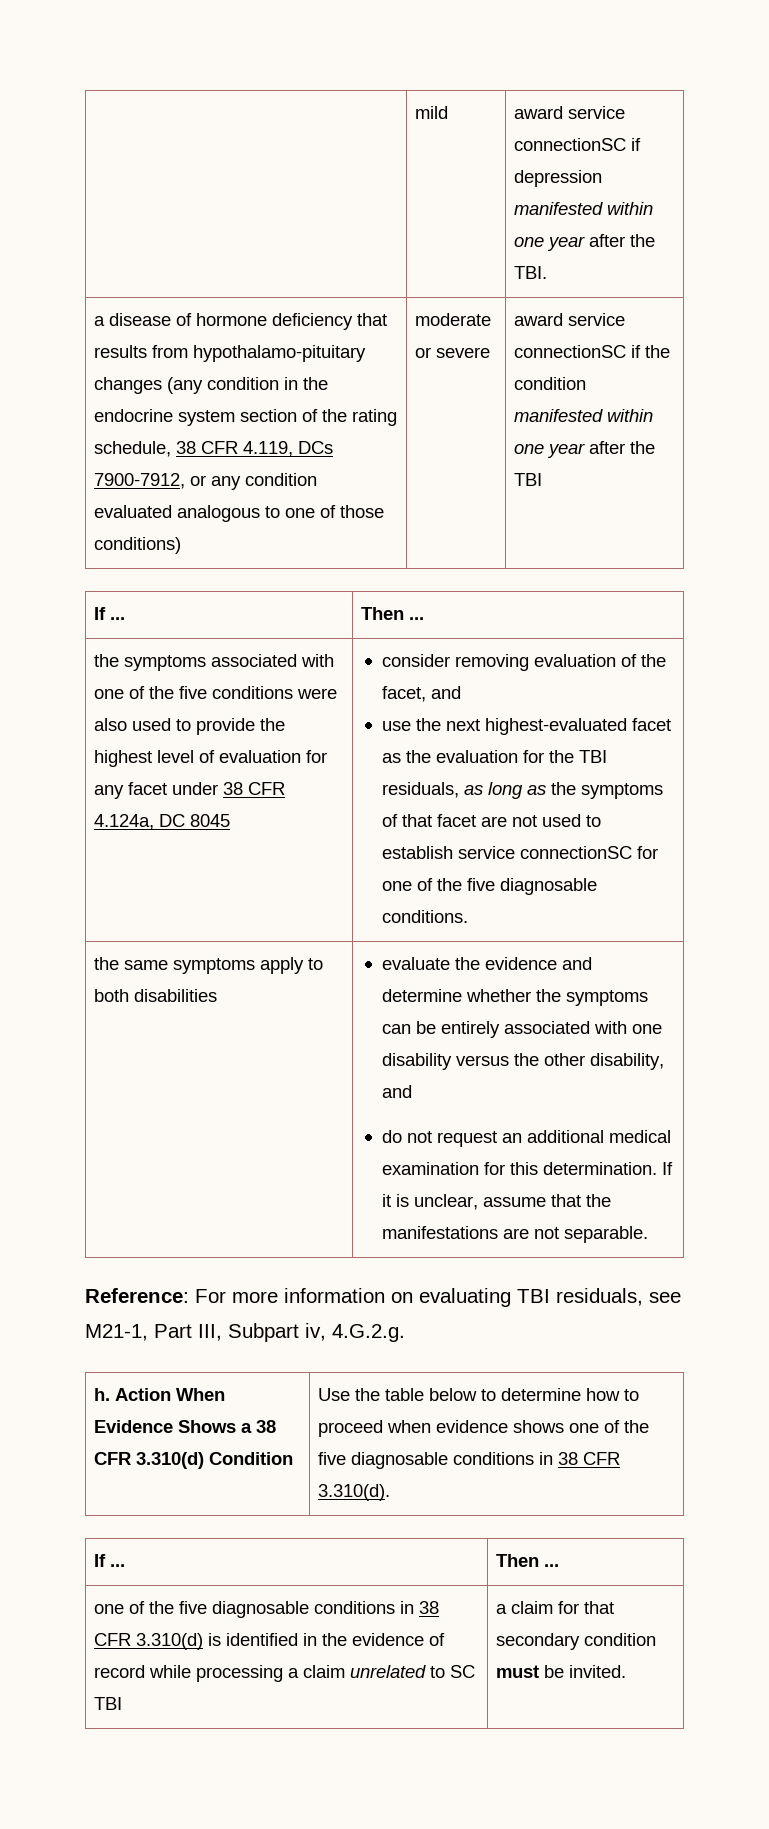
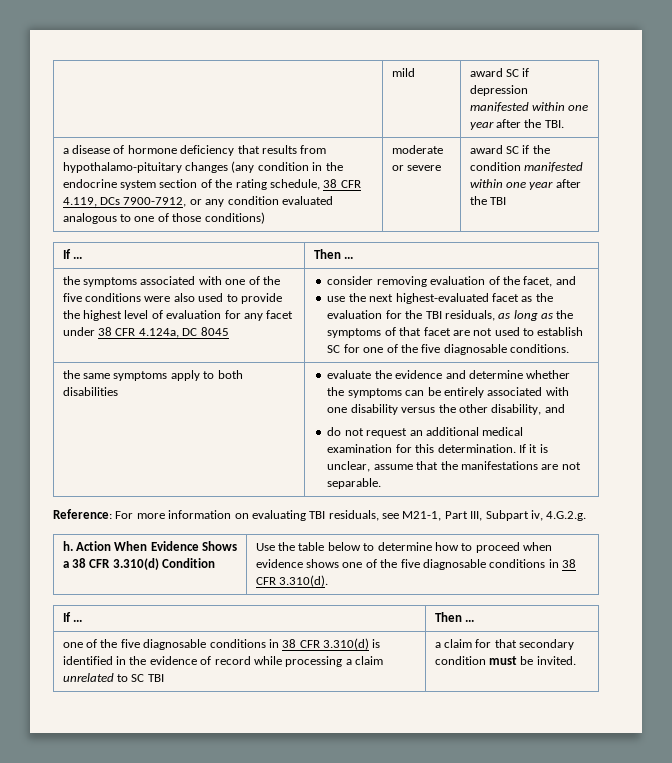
- | mild | award service connectionSC if depression manifested within one year after the TBI.
+ | mild | award SC if depression manifested within one year after the TBI.
- award service connectionSC if the condition manifested within one year after the TBI
+ award SC if the condition manifested within one year after the TBI
- use the next highest-evaluated facet as the evaluation for the TBI residuals, as long as the symptoms of that facet are not used to establish service connectionSC for one of the five diagnosable conditions.
+ use the next highest-evaluated facet as the evaluation for the TBI residuals, as long as the symptoms of that facet are not used to establish SC for one of the five diagnosable conditions.

